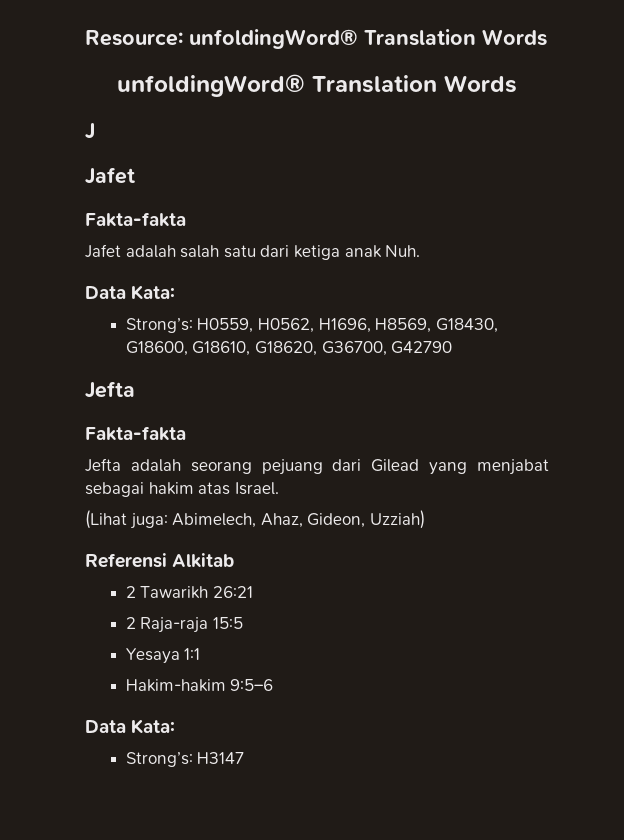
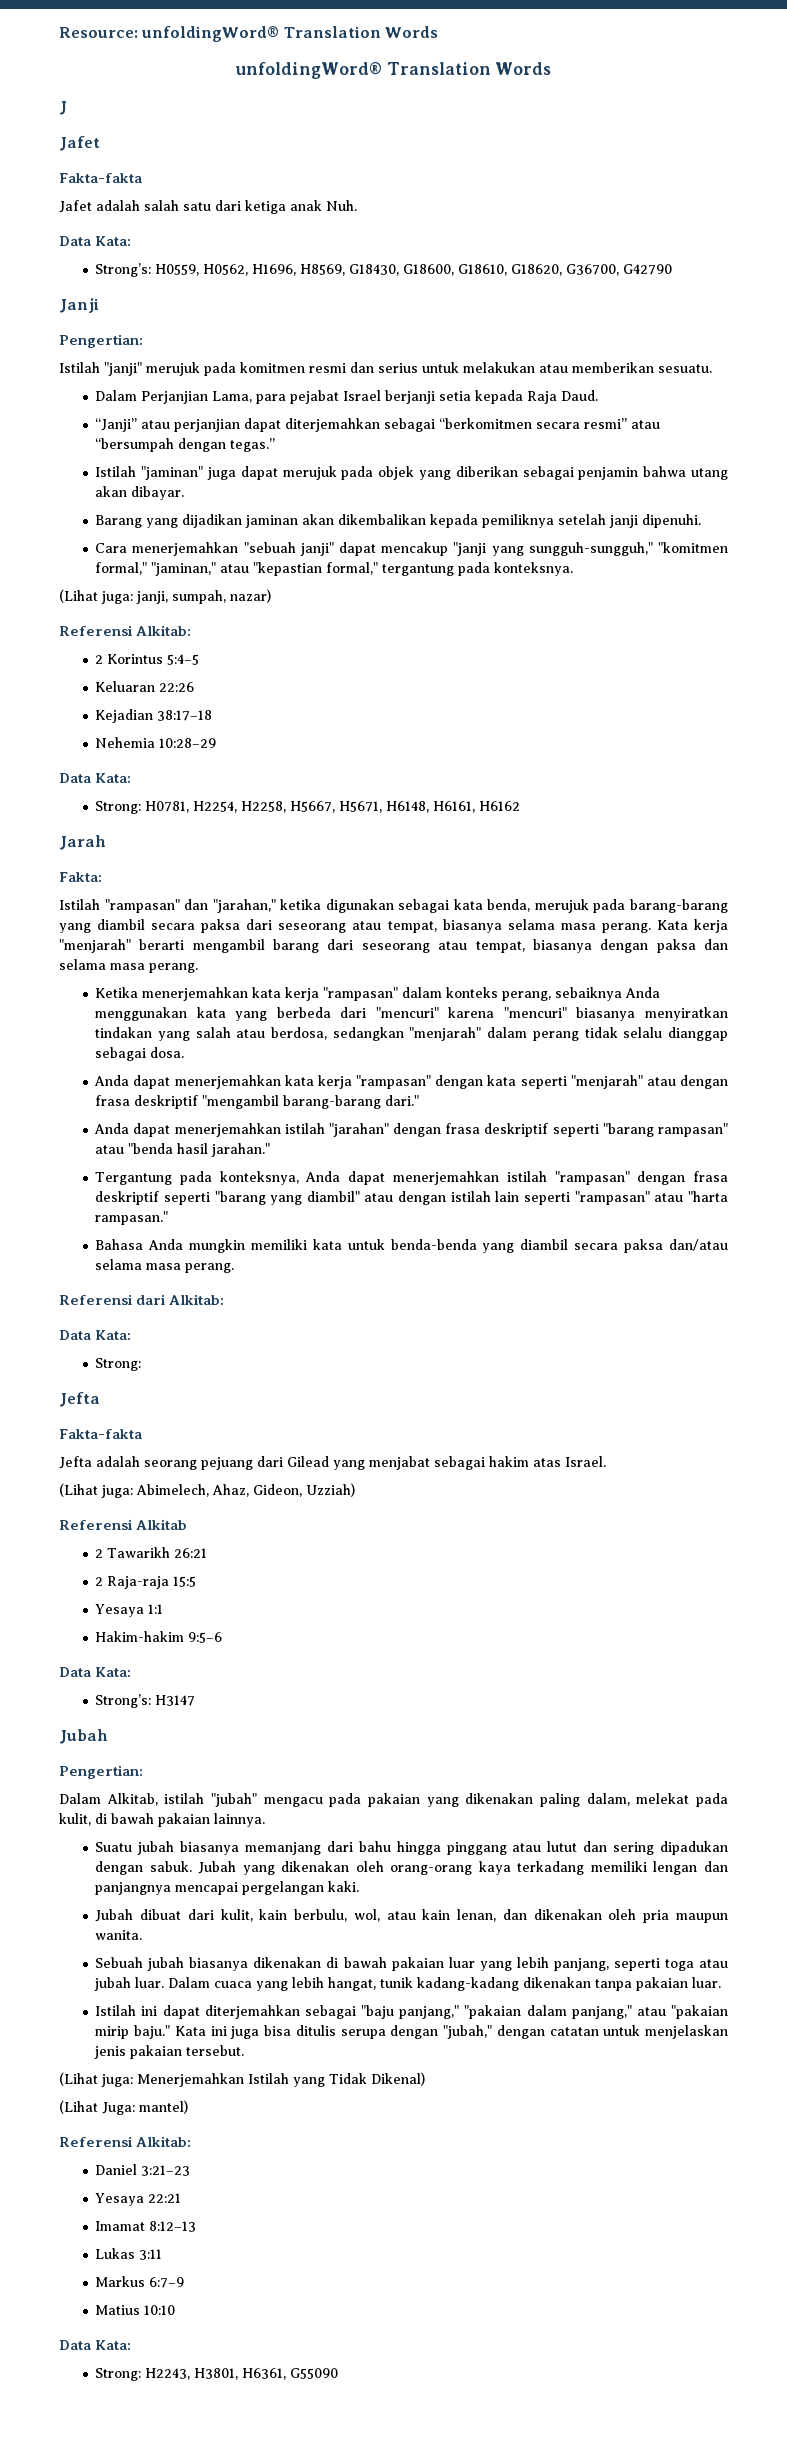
+ Janji
+ Pengertian:
+ Istilah "janji" merujuk pada komitmen resmi dan serius untuk melakukan atau memberikan sesuatu.
+ Dalam Perjanjian Lama, para pejabat Israel berjanji setia kepada Raja Daud.
+ “Janji” atau perjanjian dapat diterjemahkan sebagai “berkomitmen secara resmi” atau “bersumpah dengan tegas.”
+ Istilah "jaminan" juga dapat merujuk pada objek yang diberikan sebagai penjamin bahwa utang akan dibayar.
+ Barang yang dijadikan jaminan akan dikembalikan kepada pemiliknya setelah janji dipenuhi.
+ Cara menerjemahkan "sebuah janji" dapat mencakup "janji yang sungguh-sungguh," "komitmen formal," "jaminan," atau "kepastian formal," tergantung pada konteksnya.
+ (Lihat juga: janji, sumpah, nazar)
+ Referensi Alkitab:
+ 2 Korintus 5:4–5
+ Keluaran 22:26
+ Kejadian 38:17–18
+ Nehemia 10:28–29
+ Data Kata:
+ Strong: H0781, H2254, H2258, H5667, H5671, H6148, H6161, H6162
+ Jarah
+ Fakta:
+ Istilah "rampasan" dan "jarahan," ketika digunakan sebagai kata benda, merujuk pada barang-barang yang diambil secara paksa dari seseorang atau tempat, biasanya selama masa perang. Kata kerja "menjarah" berarti mengambil barang dari seseorang atau tempat, biasanya dengan paksa dan selama masa perang.
+ Ketika menerjemahkan kata kerja "rampasan" dalam konteks perang, sebaiknya Anda menggunakan kata yang berbeda dari "mencuri" karena "mencuri" biasanya menyiratkan tindakan yang salah atau berdosa, sedangkan "menjarah" dalam perang tidak selalu dianggap sebagai dosa.
+ Anda dapat menerjemahkan kata kerja "rampasan" dengan kata seperti "menjarah" atau dengan frasa deskriptif "mengambil barang-barang dari."
+ Anda dapat menerjemahkan istilah "jarahan" dengan frasa deskriptif seperti "barang rampasan" atau "benda hasil jarahan."
+ Tergantung pada konteksnya, Anda dapat menerjemahkan istilah "rampasan" dengan frasa deskriptif seperti "barang yang diambil" atau dengan istilah lain seperti "rampasan" atau "harta rampasan."
+ Bahasa Anda mungkin memiliki kata untuk benda-benda yang diambil secara paksa dan/atau selama masa perang.
+ Referensi dari Alkitab:
+ Data Kata:
+ Strong:
  Strong’s: H3147
+ Jubah
+ Pengertian:
+ Dalam Alkitab, istilah "jubah" mengacu pada pakaian yang dikenakan paling dalam, melekat pada kulit, di bawah pakaian lainnya.
+ Suatu jubah biasanya memanjang dari bahu hingga pinggang atau lutut dan sering dipadukan dengan sabuk. Jubah yang dikenakan oleh orang-orang kaya terkadang memiliki lengan dan panjangnya mencapai pergelangan kaki.
+ Jubah dibuat dari kulit, kain berbulu, wol, atau kain lenan, dan dikenakan oleh pria maupun wanita.
+ Sebuah jubah biasanya dikenakan di bawah pakaian luar yang lebih panjang, seperti toga atau jubah luar. Dalam cuaca yang lebih hangat, tunik kadang-kadang dikenakan tanpa pakaian luar.
+ Istilah ini dapat diterjemahkan sebagai "baju panjang," "pakaian dalam panjang," atau "pakaian mirip baju." Kata ini juga bisa ditulis serupa dengan "jubah," dengan catatan untuk menjelaskan jenis pakaian tersebut.
+ (Lihat juga: Menerjemahkan Istilah yang Tidak Dikenal)
+ (Lihat Juga: mantel)
+ Referensi Alkitab:
+ Daniel 3:21–23
+ Yesaya 22:21
+ Imamat 8:12–13
+ Lukas 3:11
+ Markus 6:7–9
+ Matius 10:10
+ Data Kata:
+ Strong: H2243, H3801, H6361, G55090

